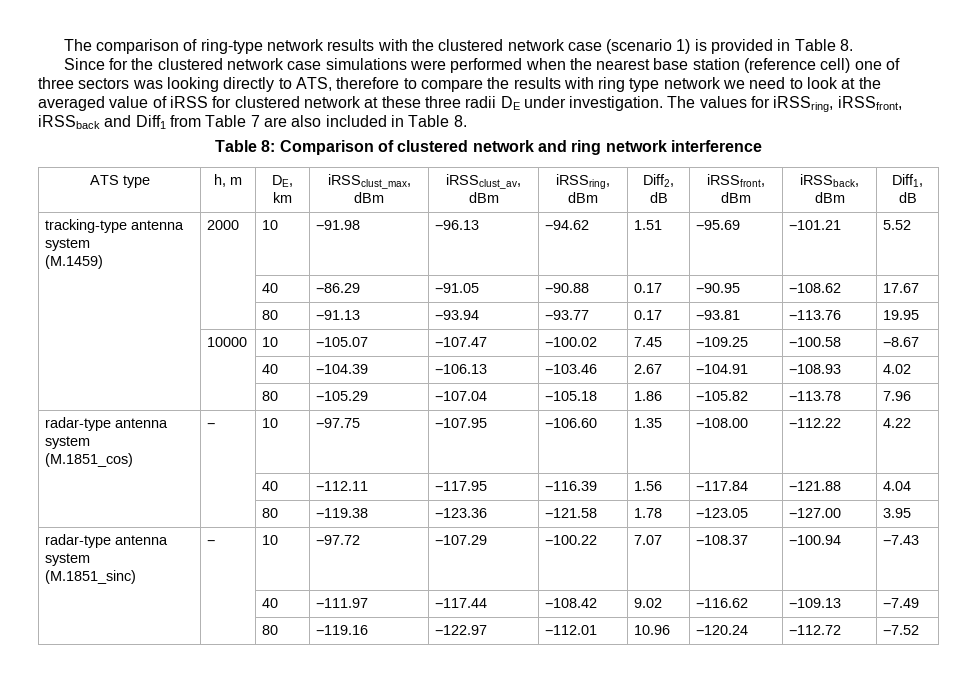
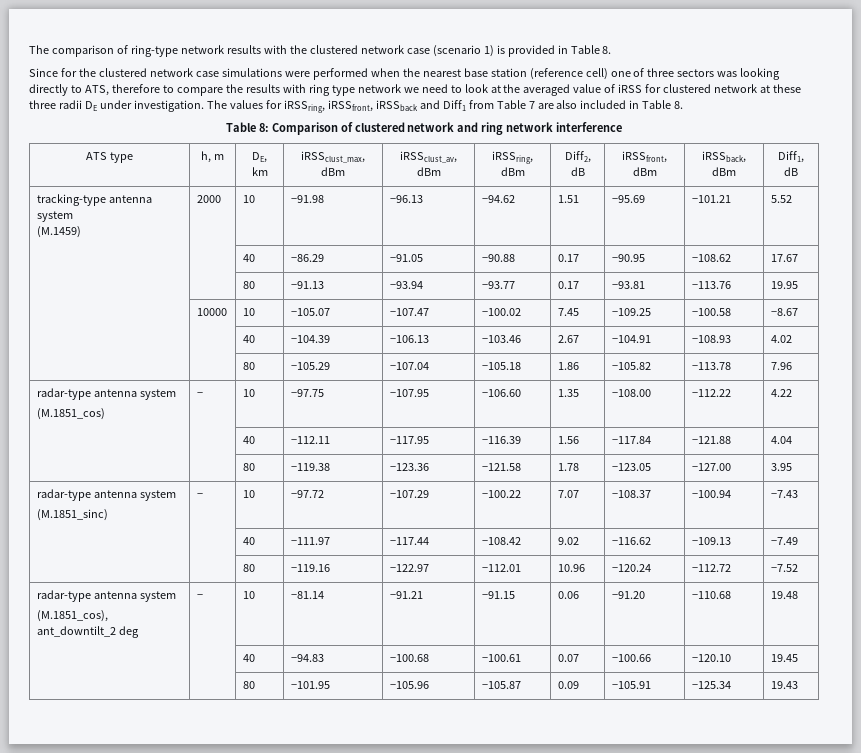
  | | 80 | −119.16 | −122.97 | −112.01 | 10.96 | −120.24 | −112.72 | −7.52
+ radar-type antenna system
+ (M.1851_cos), ant_downtilt_2 deg | − | 10 | −81.14 | −91.21 | −91.15 | 0.06 | −91.20 | −110.68 | 19.48
+ | | 40 | −94.83 | −100.68 | −100.61 | 0.07 | −100.66 | −120.10 | 19.45
+ | | 80 | −101.95 | −105.96 | −105.87 | 0.09 | −105.91 | −125.34 | 19.43

